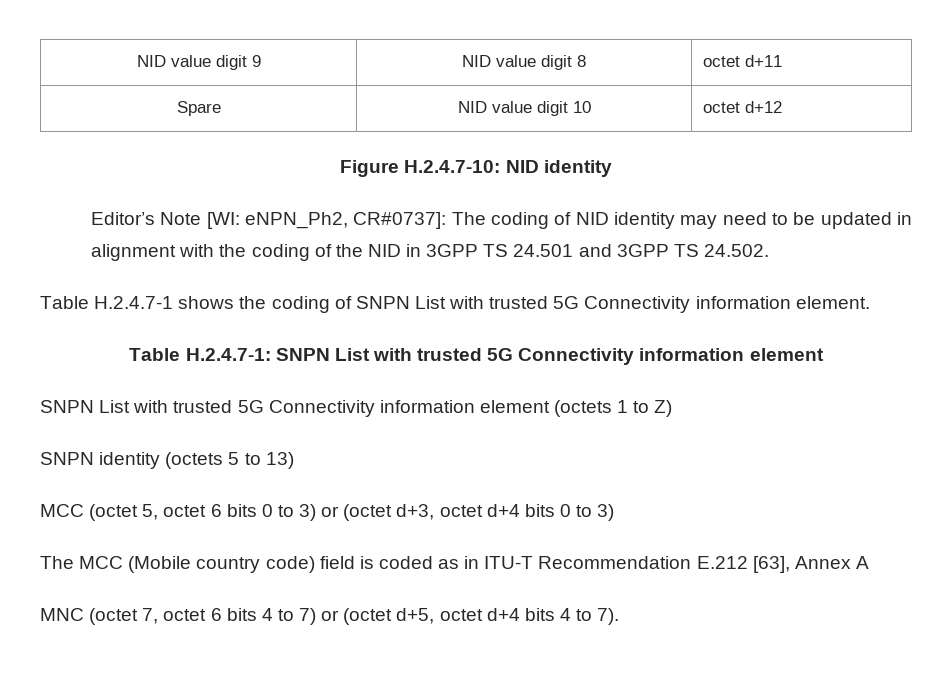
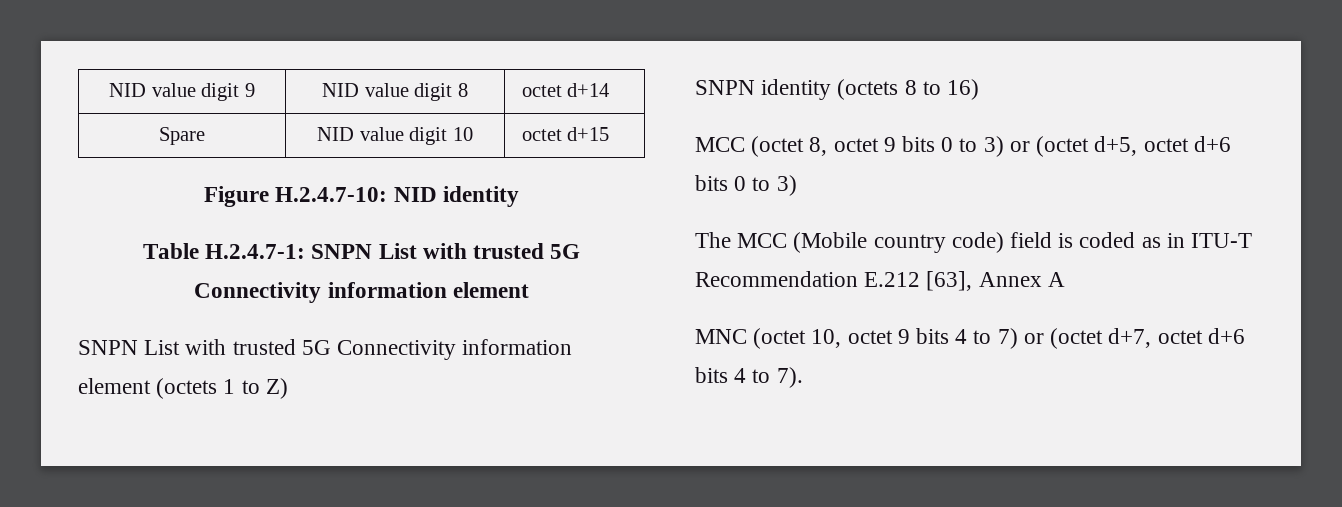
- NID value digit 9 | NID value digit 8 | octet d+11
+ NID value digit 9 | NID value digit 8 | octet d+14
- Spare | NID value digit 10 | octet d+12
+ Spare | NID value digit 10 | octet d+15
- Editor’s Note [WI: eNPN_Ph2, CR#0737]: The coding of NID identity may need to be updated in alignment with the coding of the NID in 3GPP TS 24.501 and 3GPP TS 24.502.
- Table H.2.4.7-1 shows the coding of SNPN List with trusted 5G Connectivity information element.
- SNPN identity (octets 5 to 13)
+ SNPN identity (octets 8 to 16)
- MCC (octet 5, octet 6 bits 0 to 3) or (octet d+3, octet d+4 bits 0 to 3)
+ MCC (octet 8, octet 9 bits 0 to 3) or (octet d+5, octet d+6 bits 0 to 3)
- MNC (octet 7, octet 6 bits 4 to 7) or (octet d+5, octet d+4 bits 4 to 7).
+ MNC (octet 10, octet 9 bits 4 to 7) or (octet d+7, octet d+6 bits 4 to 7).

